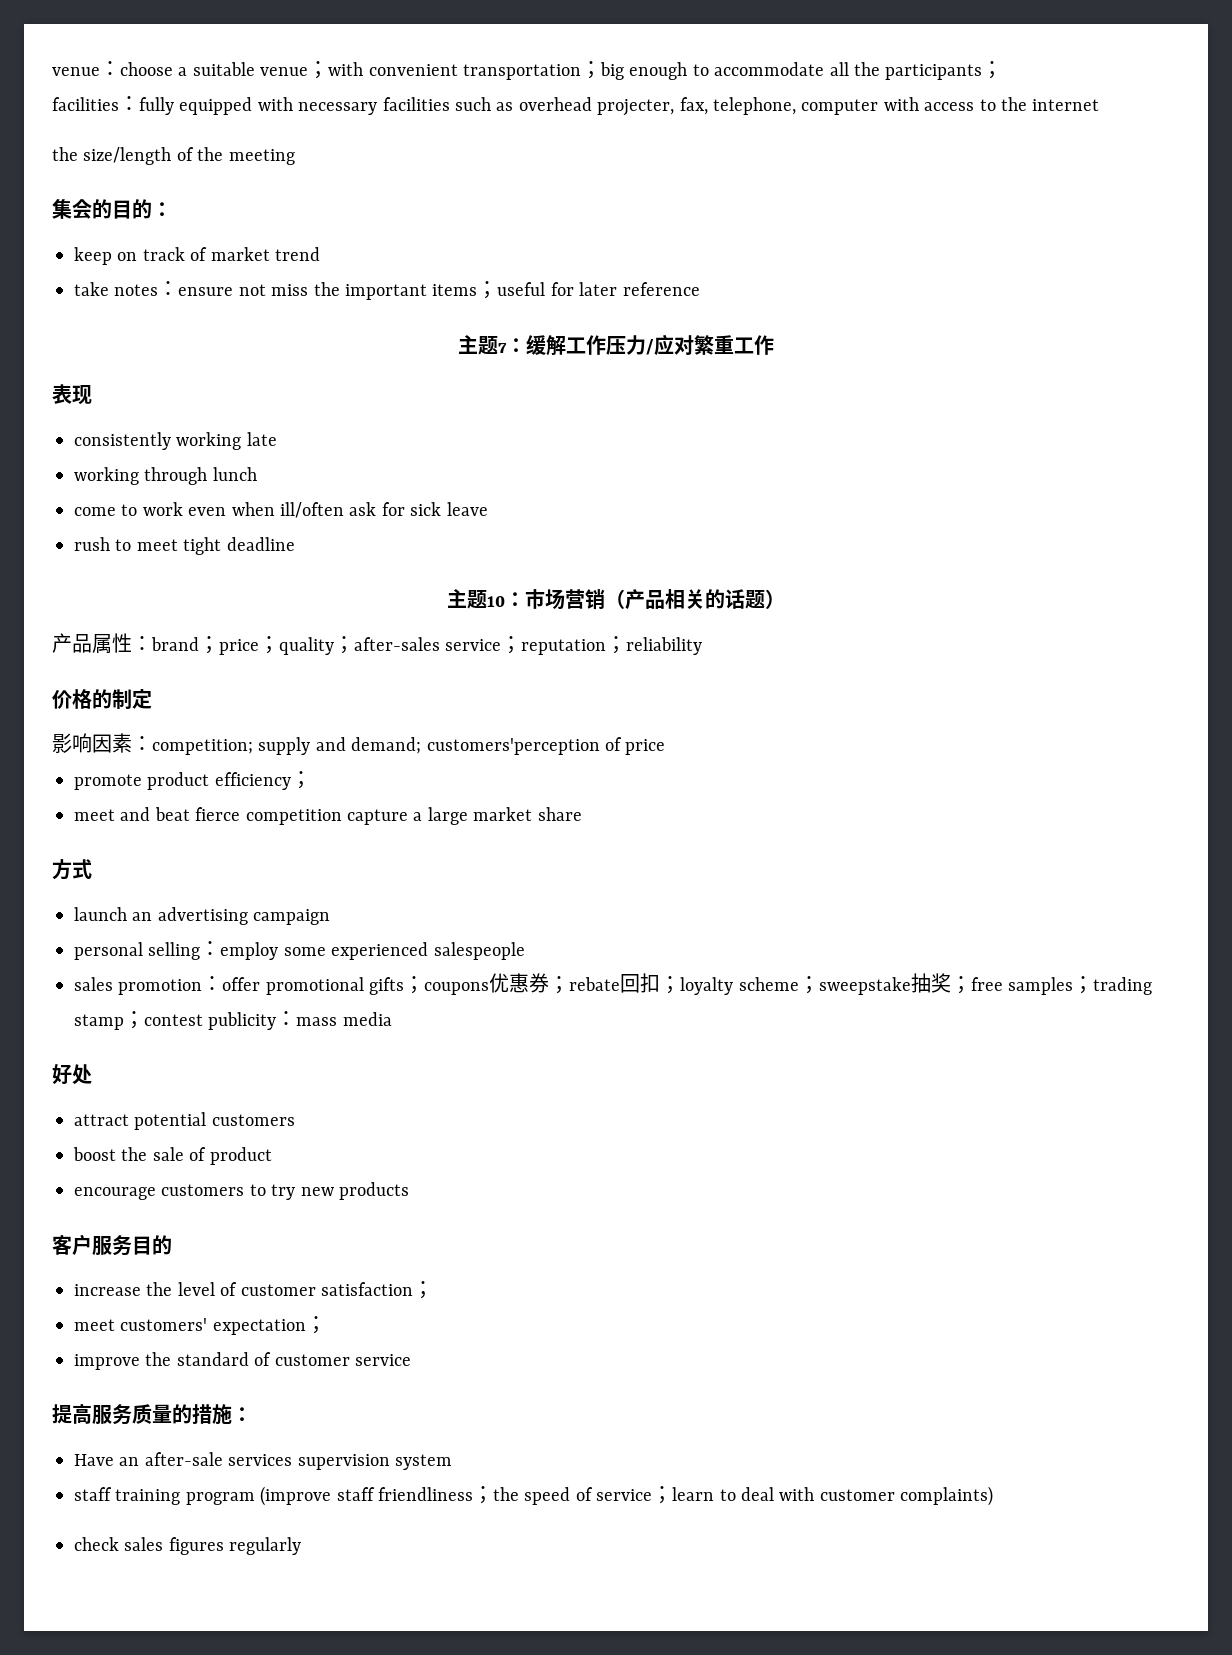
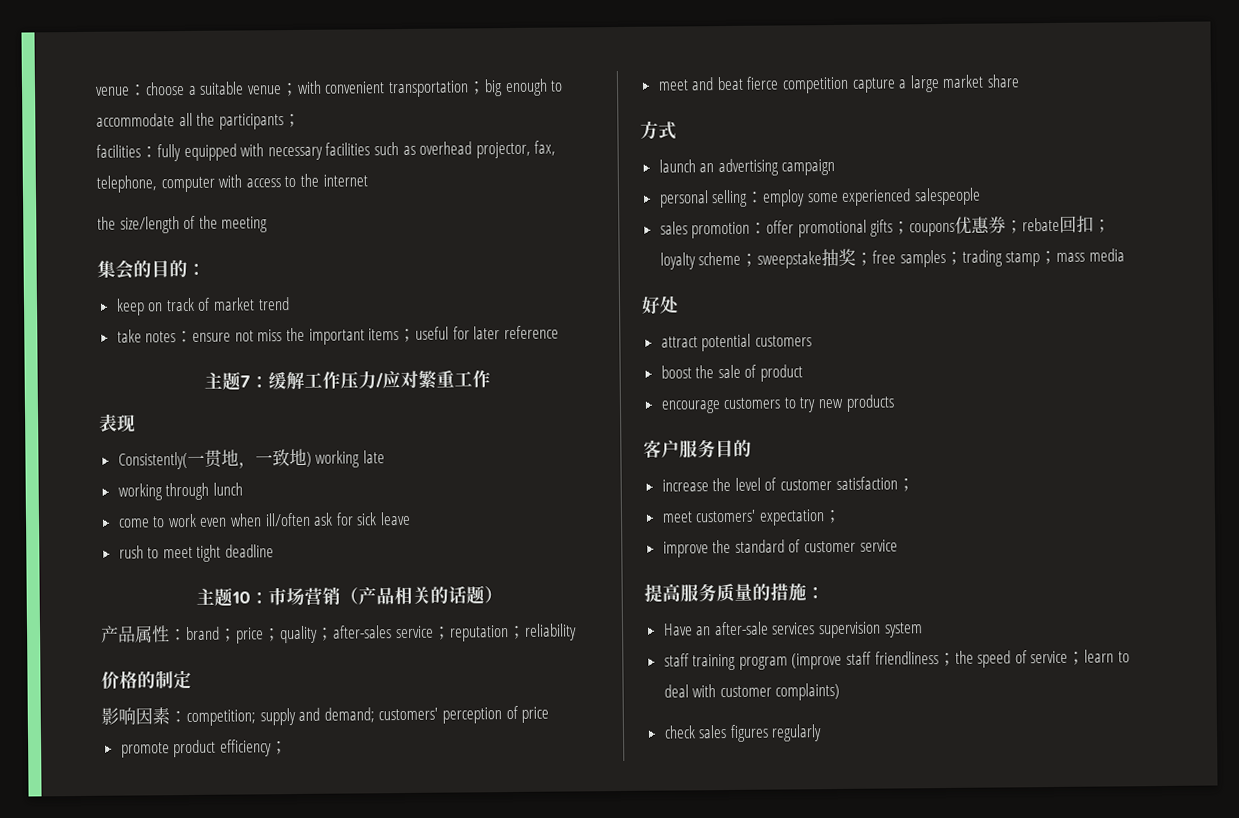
- facilities：fully equipped with necessary facilities such as overhead projecter, fax, telephone, computer with access to the internet
+ facilities：fully equipped with necessary facilities such as overhead projector, fax, telephone, computer with access to the internet
- consistently working late
+ Consistently(一贯地，一致地) working late
- 影响因素：competition; supply and demand; customers'perception of price
+ 影响因素：competition; supply and demand; customers' perception of price
- sales promotion：offer promotional gifts；coupons优惠券；rebate回扣；loyalty scheme；sweepstake抽奖；free samples；trading stamp；contest publicity：mass media
+ sales promotion：offer promotional gifts；coupons优惠券；rebate回扣；loyalty scheme；sweepstake抽奖；free samples；trading stamp；mass media

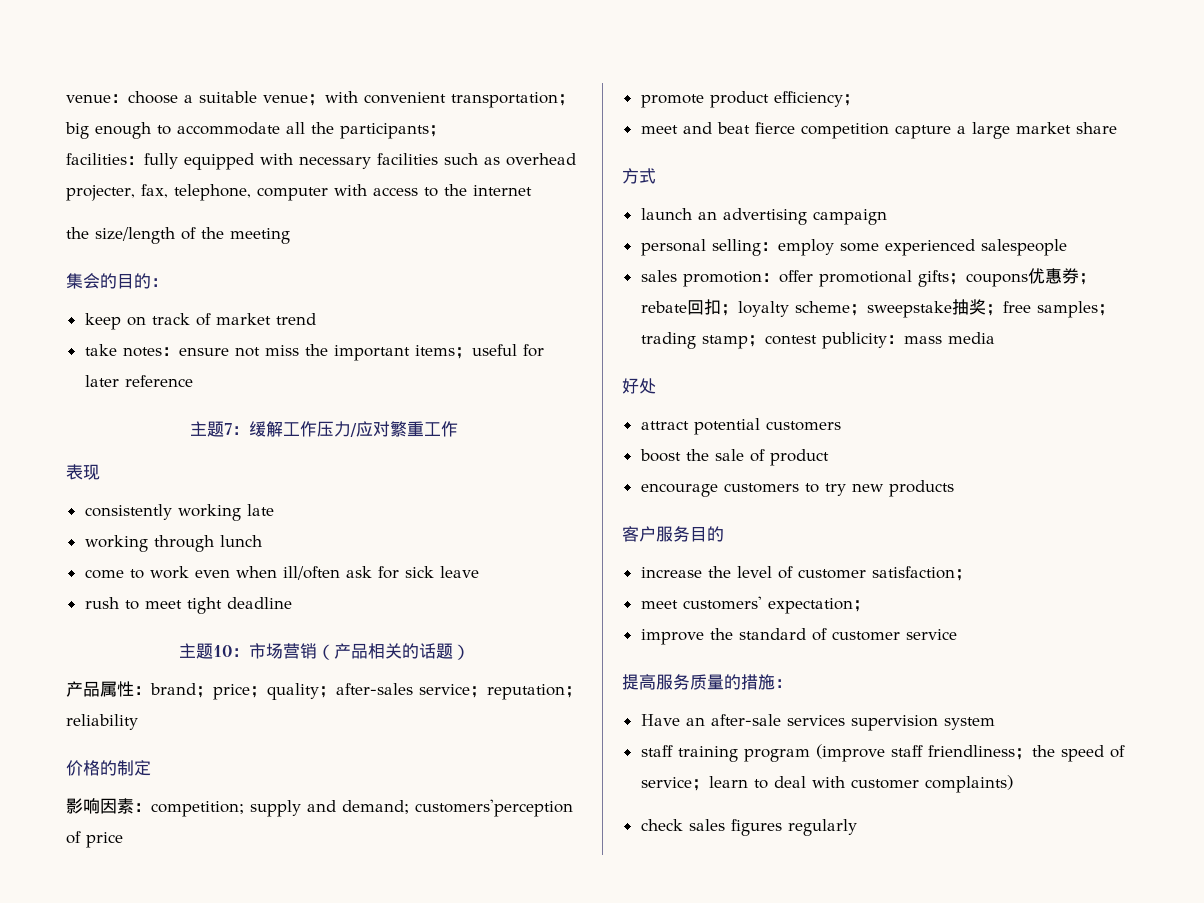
- facilities：fully equipped with necessary facilities such as overhead projector, fax, telephone, computer with access to the internet
+ facilities：fully equipped with necessary facilities such as overhead projecter, fax, telephone, computer with access to the internet
- Consistently(一贯地，一致地) working late
+ consistently working late
- 影响因素：competition; supply and demand; customers' perception of price
+ 影响因素：competition; supply and demand; customers'perception of price
- sales promotion：offer promotional gifts；coupons优惠券；rebate回扣；loyalty scheme；sweepstake抽奖；free samples；trading stamp；mass media
+ sales promotion：offer promotional gifts；coupons优惠券；rebate回扣；loyalty scheme；sweepstake抽奖；free samples；trading stamp；contest publicity：mass media

